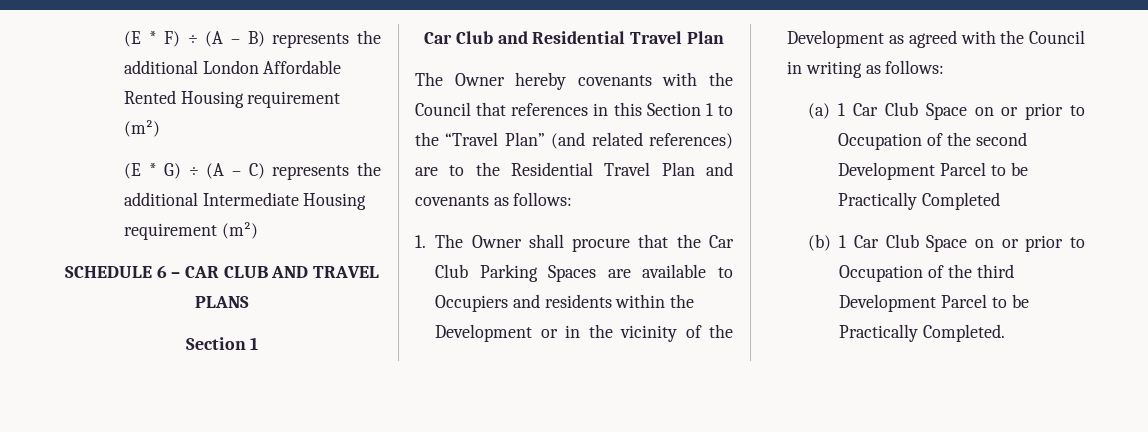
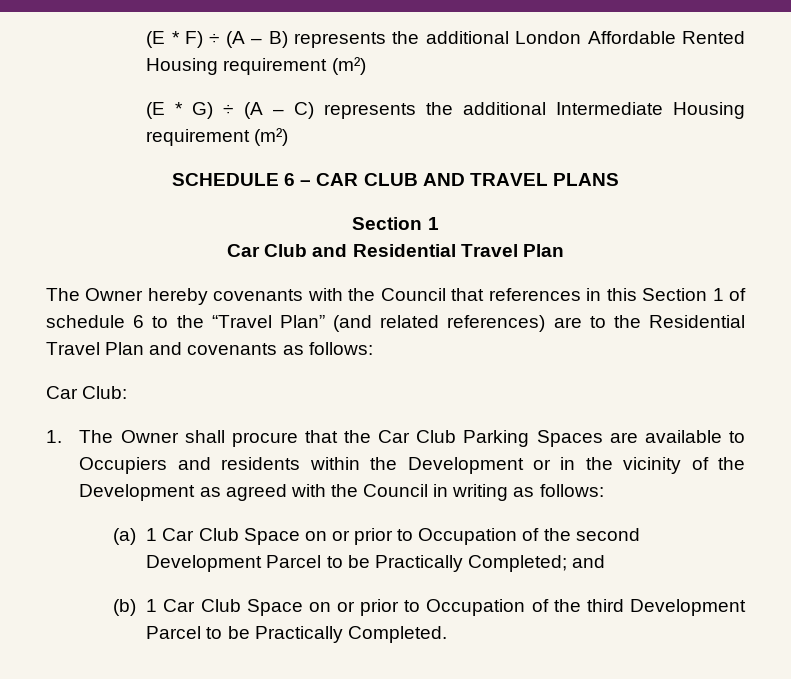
- The Owner hereby covenants with the Council that references in this Section 1 to the “Travel Plan” (and related references) are to the Residential Travel Plan and covenants as follows:
+ The Owner hereby covenants with the Council that references in this Section 1 of schedule 6 to the “Travel Plan” (and related references) are to the Residential Travel Plan and covenants as follows:
+ Car Club:
- (a) 1 Car Club Space on or prior to Occupation of the second Development Parcel to be Practically Completed
+ (a) 1 Car Club Space on or prior to Occupation of the second Development Parcel to be Practically Completed; and

